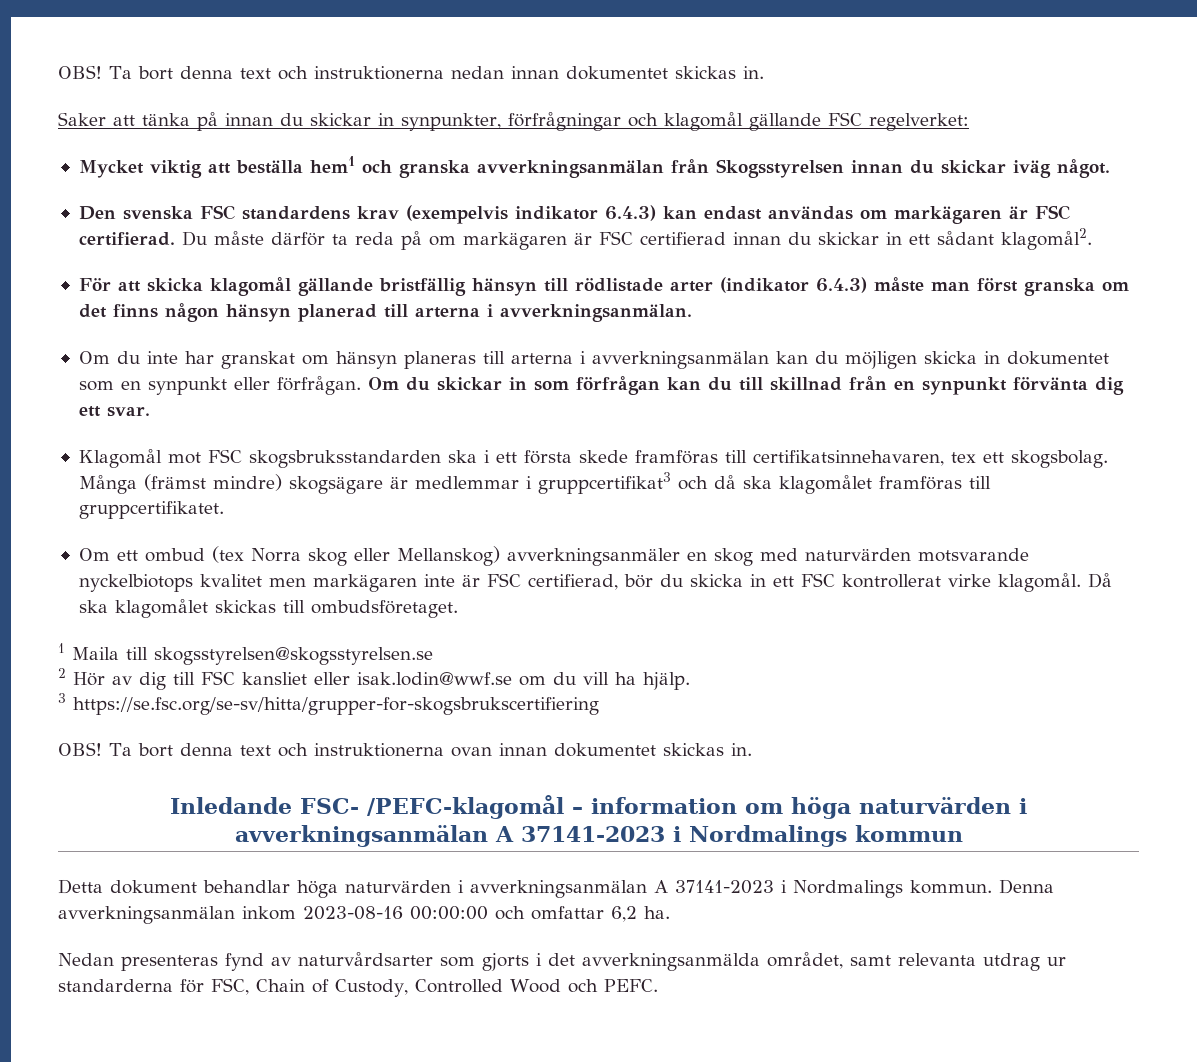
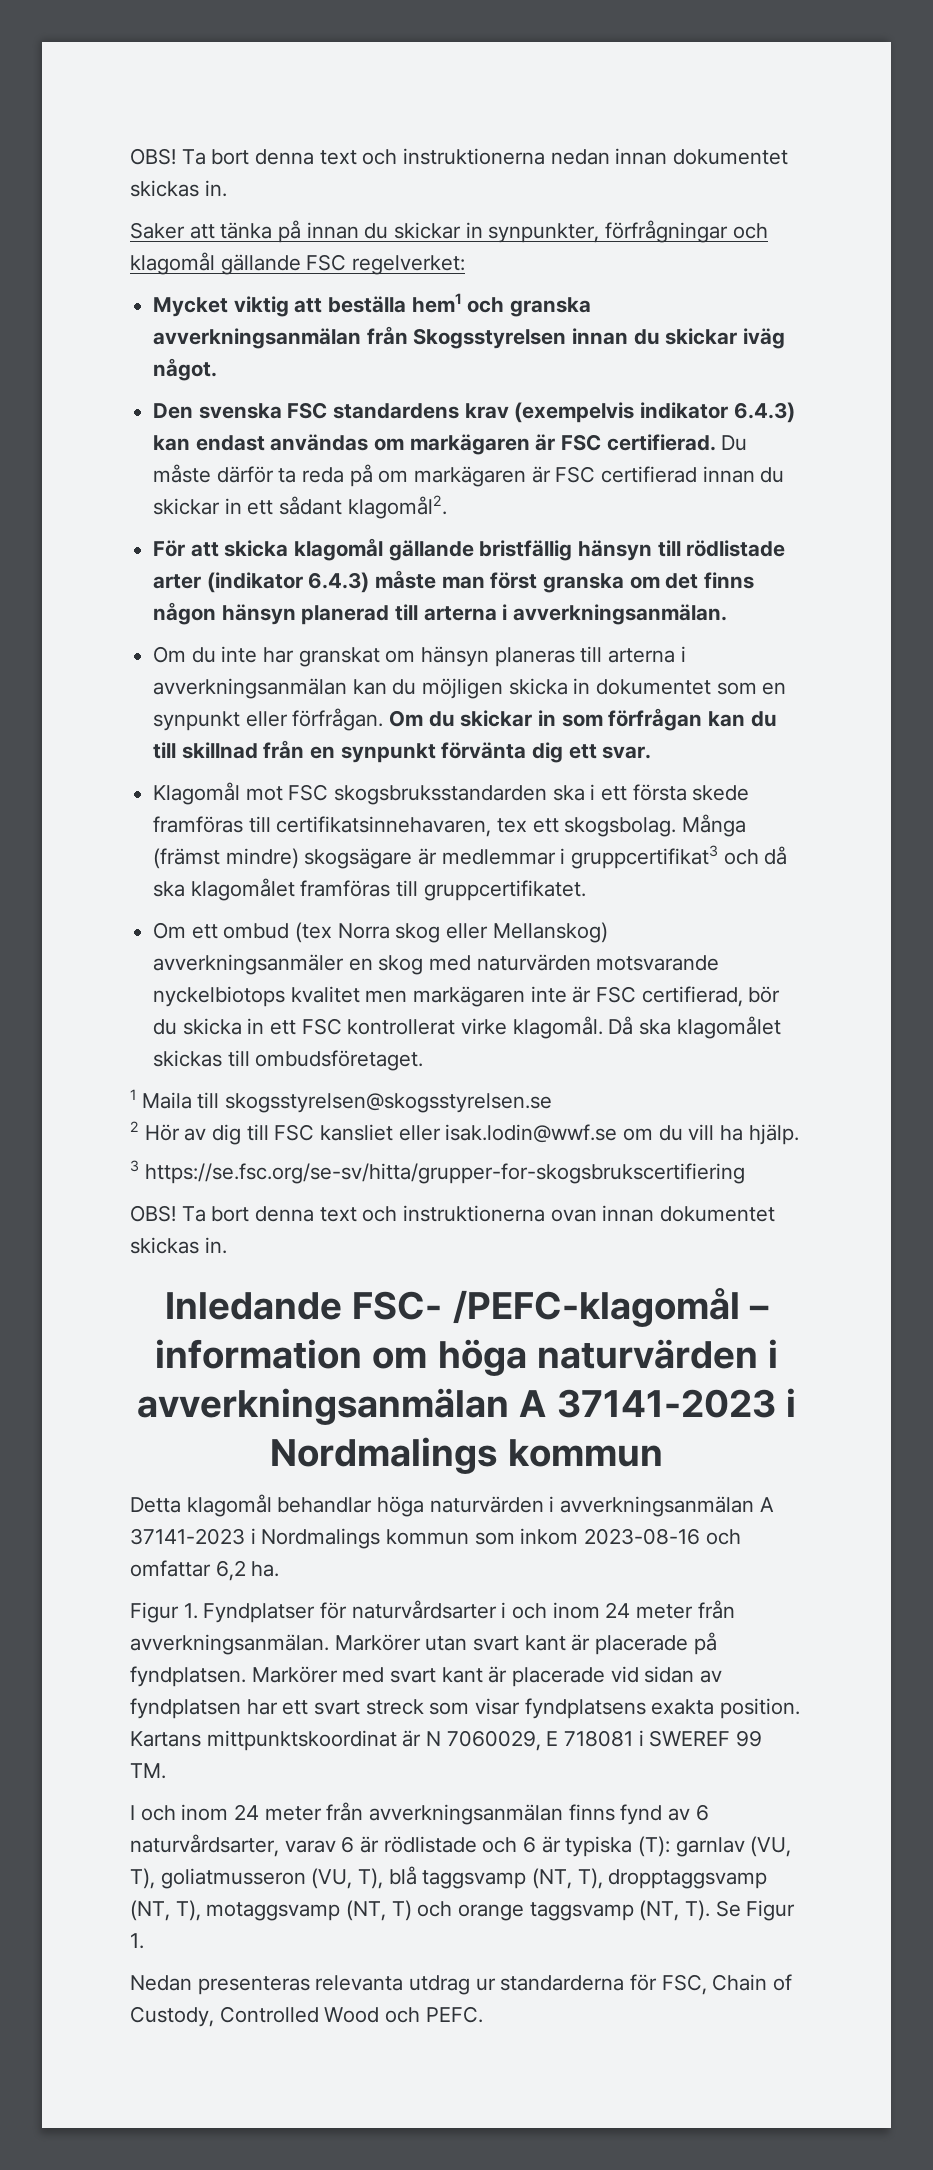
- Detta dokument behandlar höga naturvärden i avverkningsanmälan A 37141-2023 i Nordmalings kommun. Denna avverkningsanmälan inkom 2023-08-16 00:00:00 och omfattar 6,2 ha.
+ Detta klagomål behandlar höga naturvärden i avverkningsanmälan A 37141-2023 i Nordmalings kommun som inkom 2023-08-16 och omfattar 6,2 ha.
- Nedan presenteras fynd av naturvårdsarter som gjorts i det avverkningsanmälda området, samt relevanta utdrag ur standarderna för FSC, Chain of Custody, Controlled Wood och PEFC.
+ Figur 1. Fyndplatser för naturvårdsarter i och inom 24 meter från avverkningsanmälan. Markörer utan svart kant är placerade på fyndplatsen. Markörer med svart kant är placerade vid sidan av fyndplatsen har ett svart streck som visar fyndplatsens exakta position. Kartans mittpunktskoordinat är N 7060029, E 718081 i SWEREF 99 TM.
+ I och inom 24 meter från avverkningsanmälan finns fynd av 6 naturvårdsarter, varav 6 är rödlistade och 6 är typiska (T): garnlav (VU, T), goliatmusseron (VU, T), blå taggsvamp (NT, T), dropptaggsvamp (NT, T), motaggsvamp (NT, T) och orange taggsvamp (NT, T). Se Figur 1.
+ Nedan presenteras relevanta utdrag ur standarderna för FSC, Chain of Custody, Controlled Wood och PEFC.

